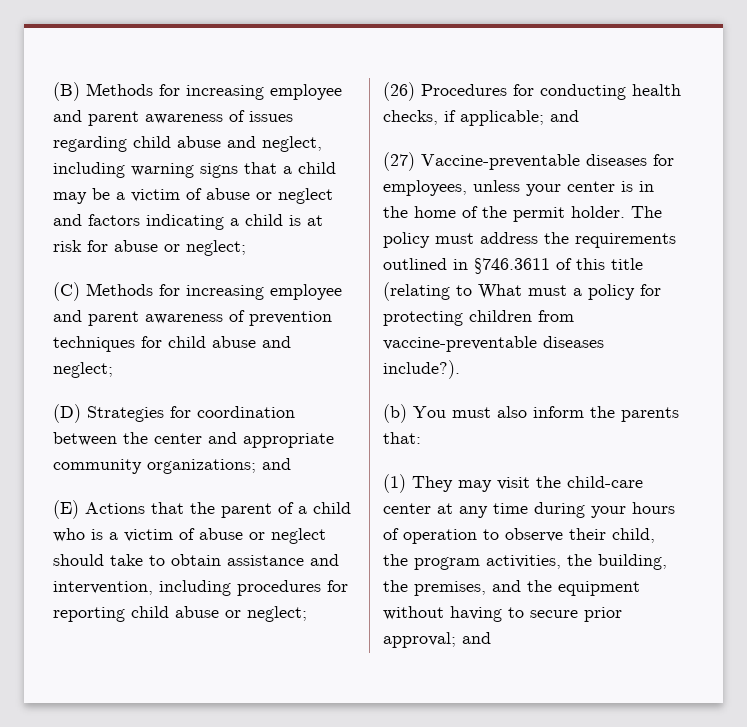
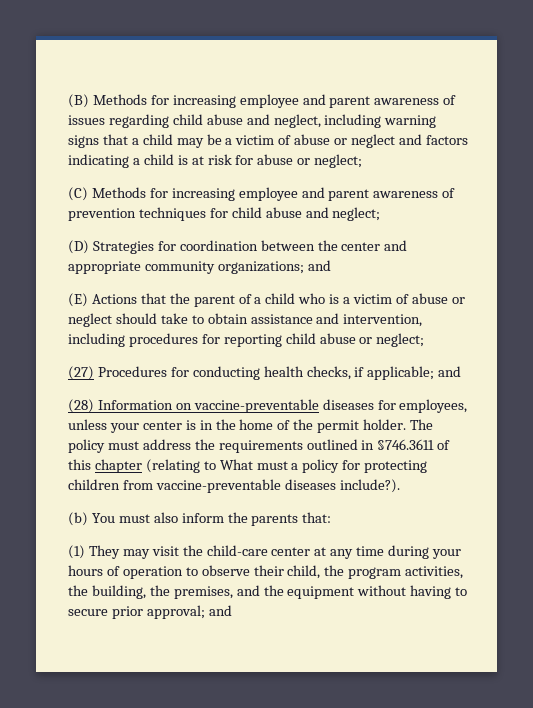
- (26) Procedures for conducting health checks, if applicable; and
+ (27) Procedures for conducting health checks, if applicable; and
- (27) Vaccine-preventable diseases for employees, unless your center is in the home of the permit holder.
+ (28) Information on vaccine-preventable diseases for employees, unless your center is in the home of the permit holder.
- The policy must address the requirements outlined in §746.3611 of this title (relating to What must a policy for protecting children from vaccine-preventable diseases include?).
+ The policy must address the requirements outlined in §746.3611 of this chapter (relating to What must a policy for protecting children from vaccine-preventable diseases include?).

